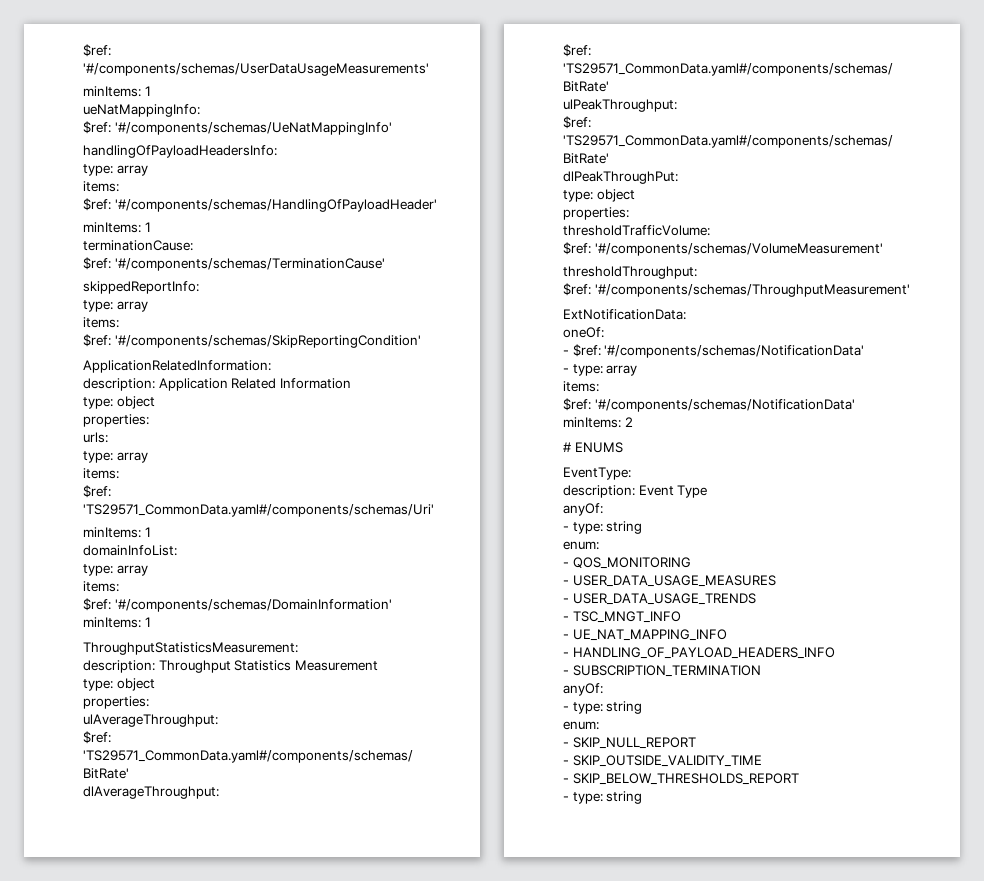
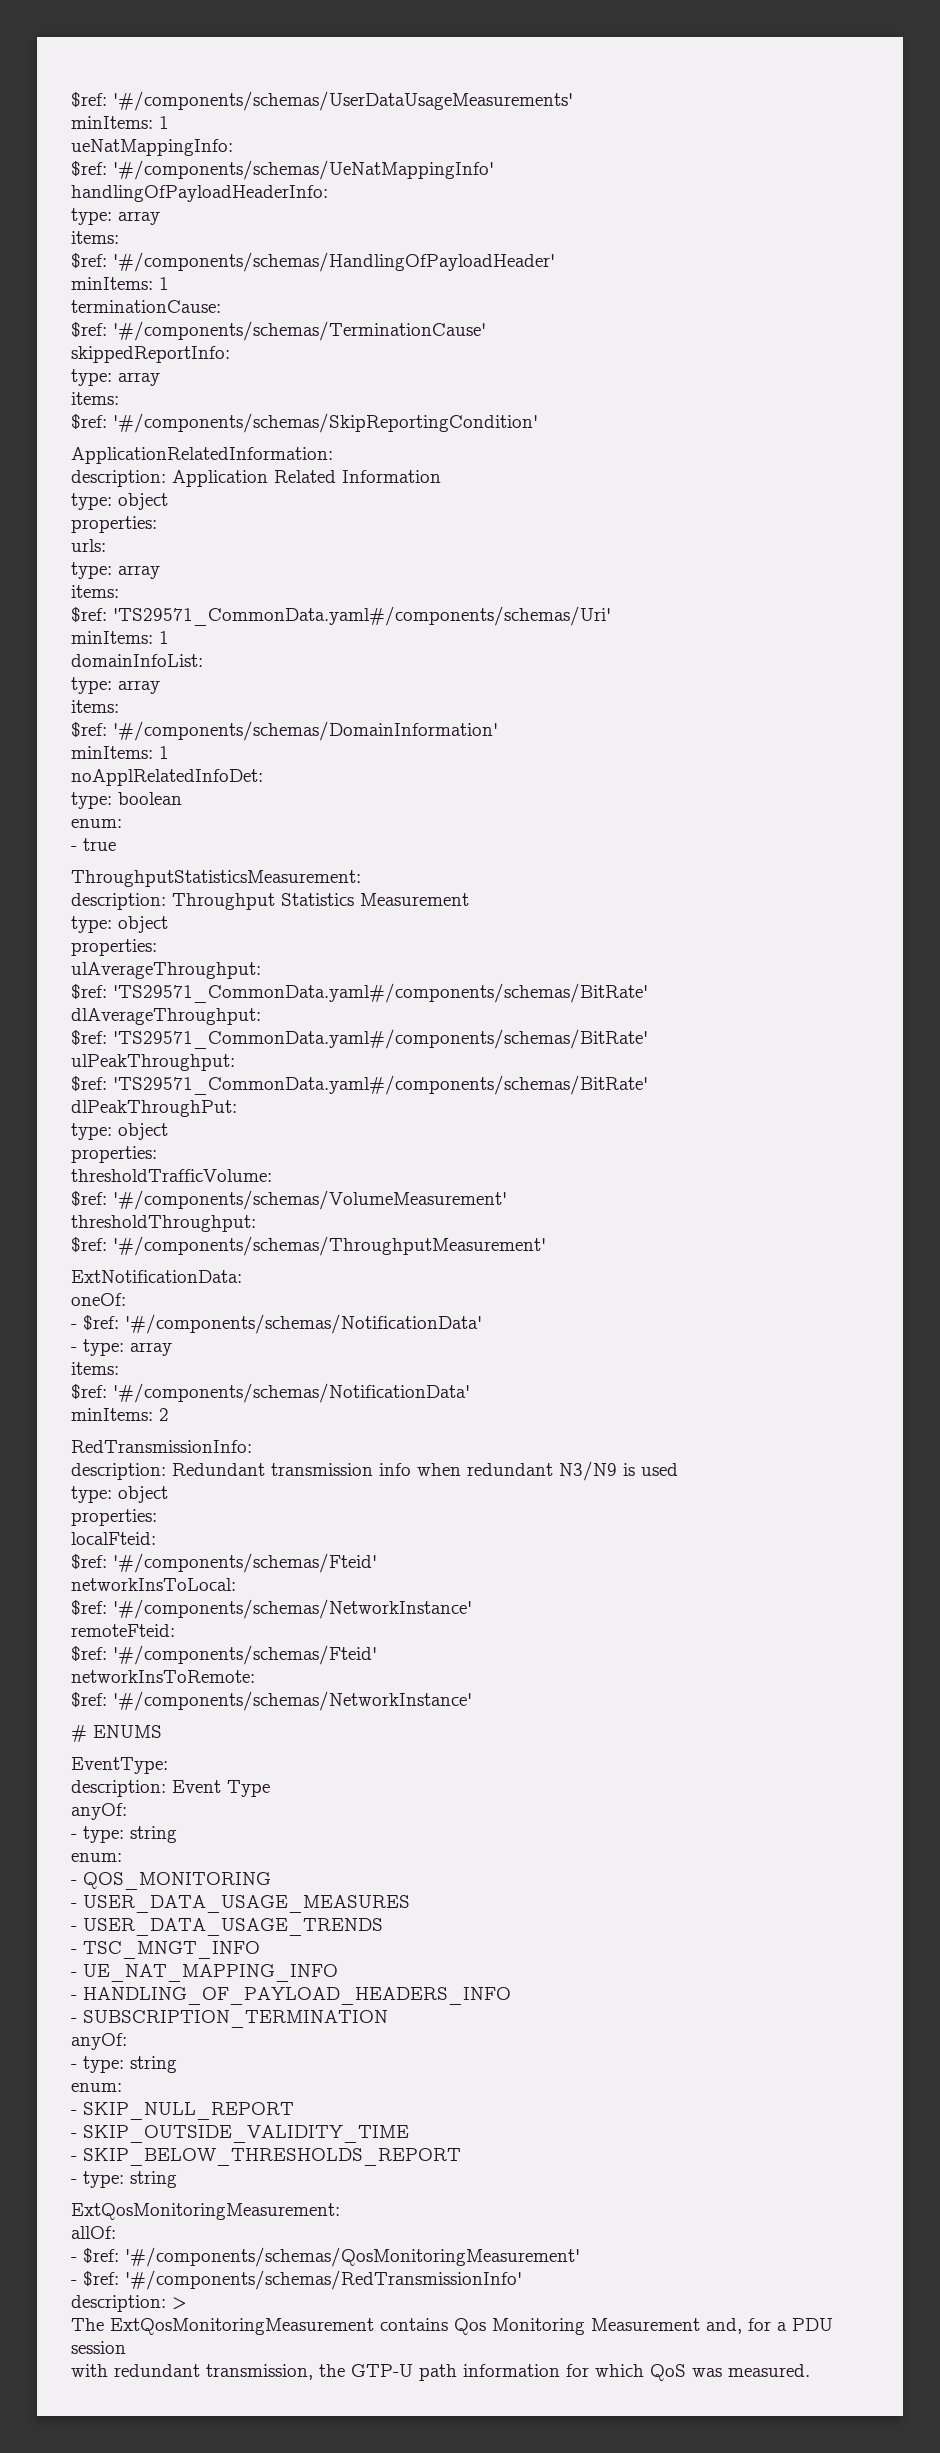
- handlingOfPayloadHeadersInfo:
+ handlingOfPayloadHeaderInfo:
+ noApplRelatedInfoDet:
+ type: boolean
+ enum:
+ - true
+ RedTransmissionInfo:
+ description: Redundant transmission info when redundant N3/N9 is used
+ type: object
+ properties:
+ localFteid:
+ $ref: '#/components/schemas/Fteid'
+ networkInsToLocal:
+ $ref: '#/components/schemas/NetworkInstance'
+ remoteFteid:
+ $ref: '#/components/schemas/Fteid'
+ networkInsToRemote:
+ $ref: '#/components/schemas/NetworkInstance'
+ ExtQosMonitoringMeasurement:
+ allOf:
+ - $ref: '#/components/schemas/QosMonitoringMeasurement'
+ - $ref: '#/components/schemas/RedTransmissionInfo'
+ description: >
+ The ExtQosMonitoringMeasurement contains Qos Monitoring Measurement and, for a PDU session
+ with redundant transmission, the GTP-U path information for which QoS was measured.

